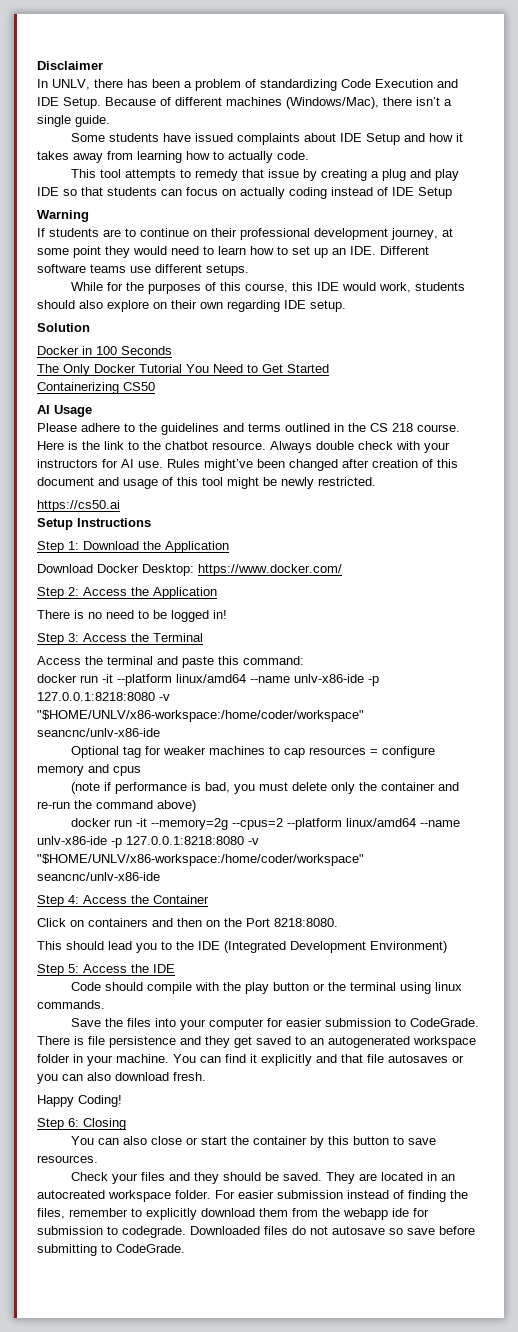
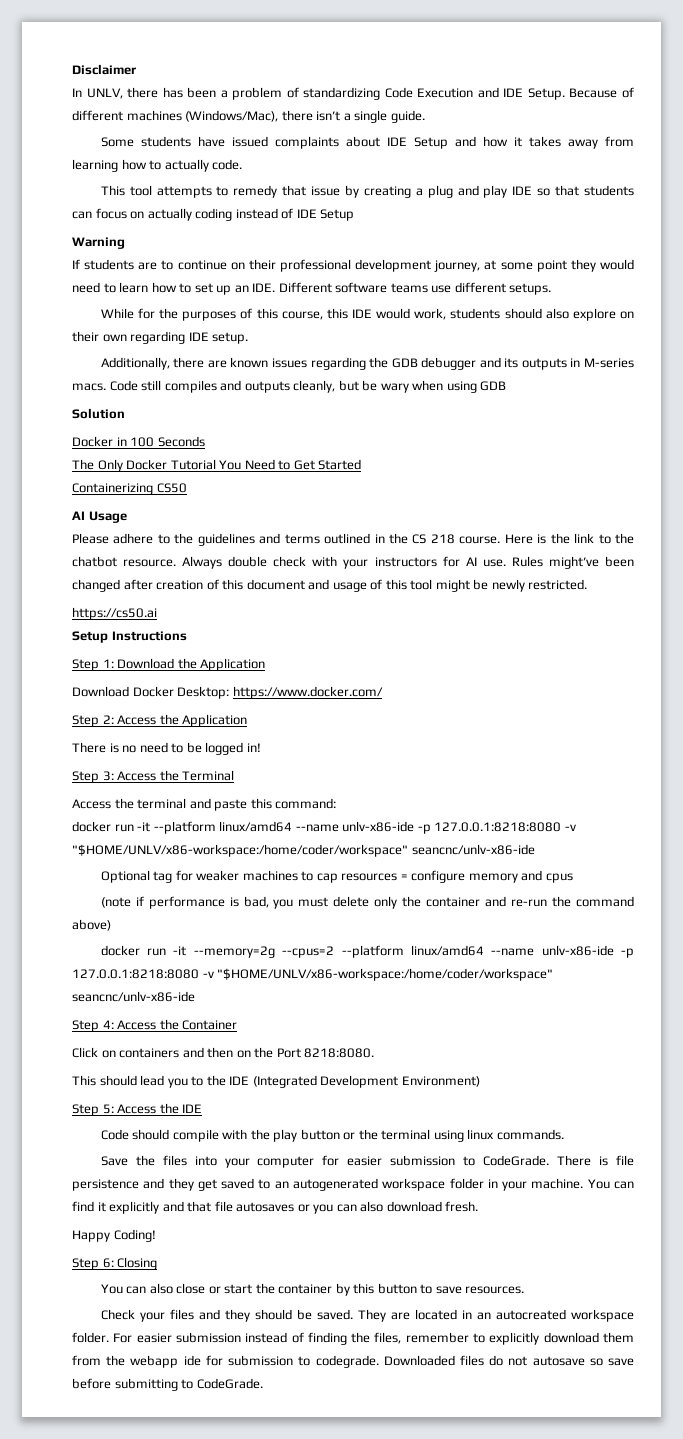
+ Additionally, there are known issues regarding the GDB debugger and its outputs in M-series macs. Code still compiles and outputs cleanly, but be wary when using GDB

